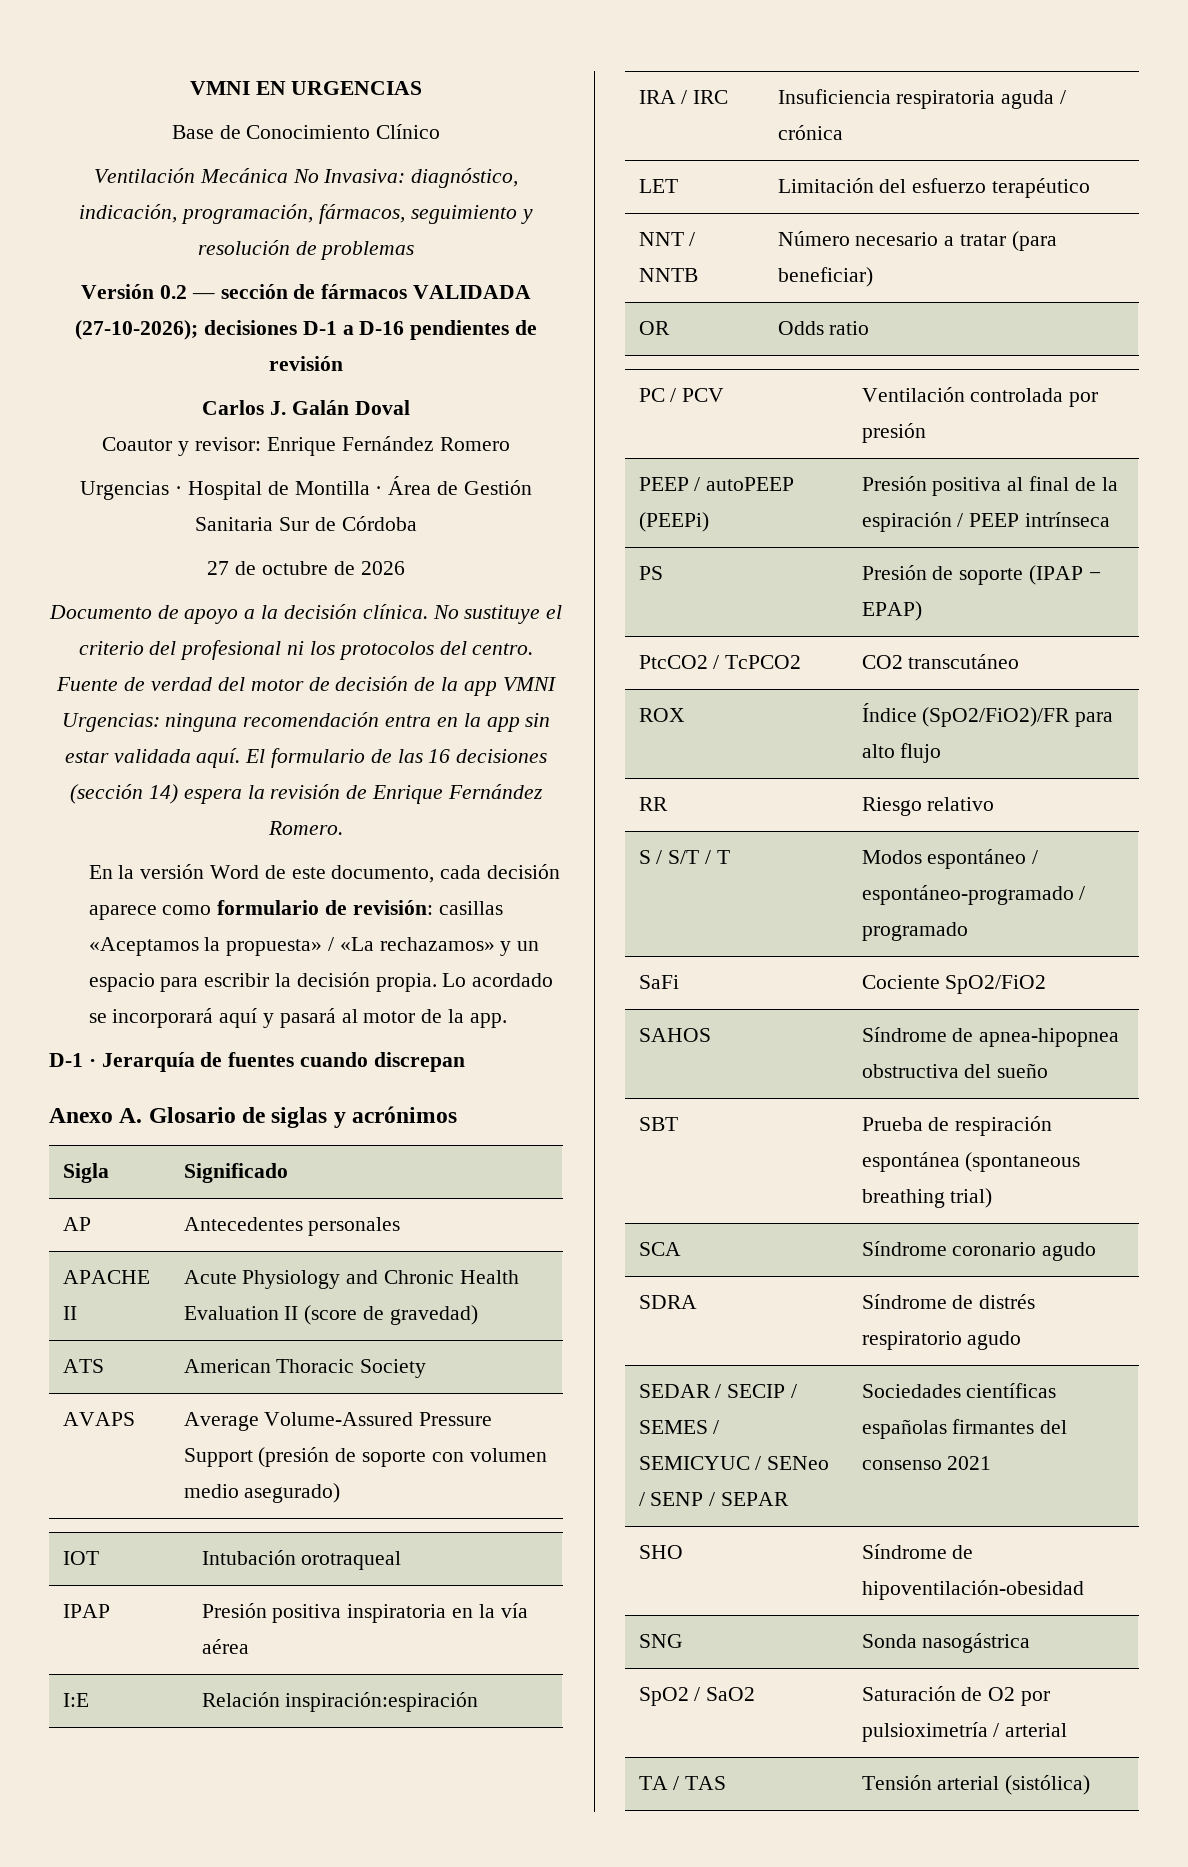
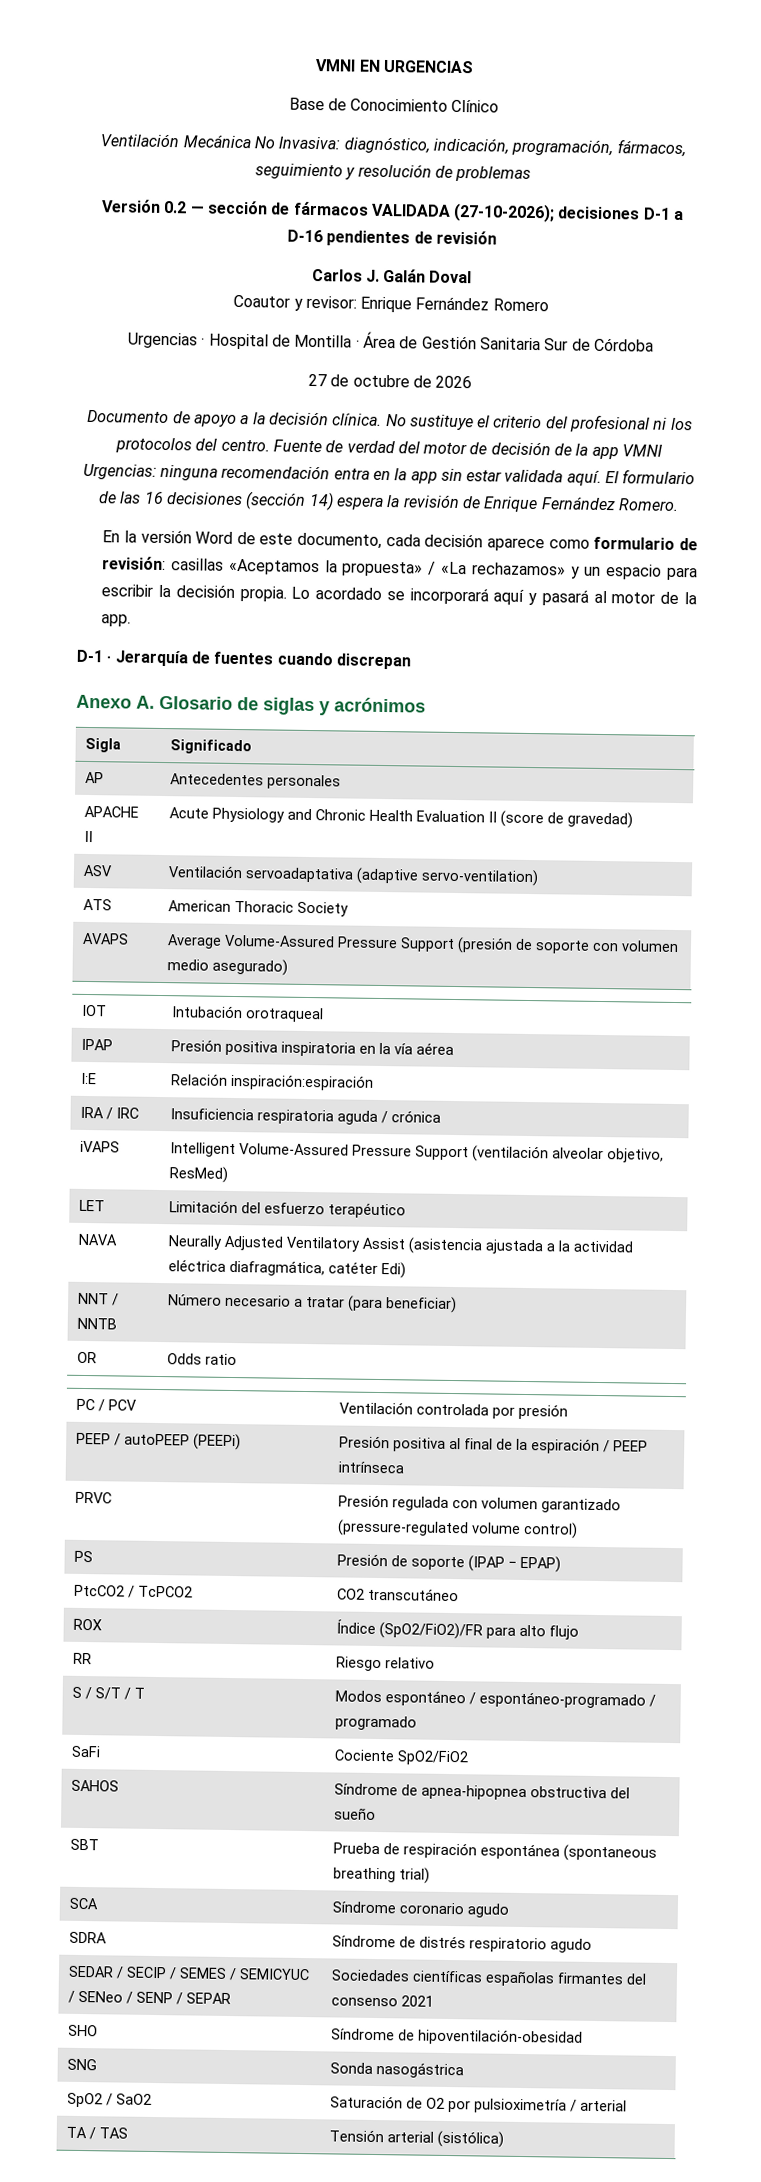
+ ASV | Ventilación servoadaptativa (adaptive servo-ventilation)
+ iVAPS | Intelligent Volume-Assured Pressure Support (ventilación alveolar objetivo, ResMed)
+ NAVA | Neurally Adjusted Ventilatory Assist (asistencia ajustada a la actividad eléctrica diafragmática, catéter Edi)
+ PRVC | Presión regulada con volumen garantizado (pressure-regulated volume control)

